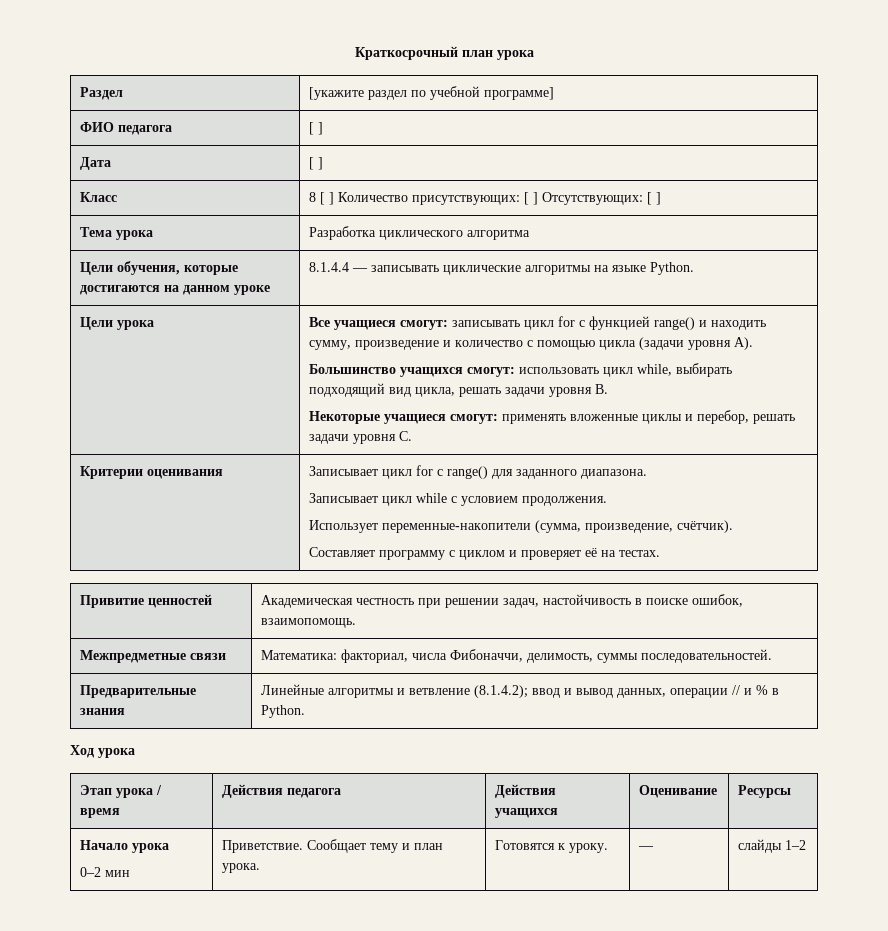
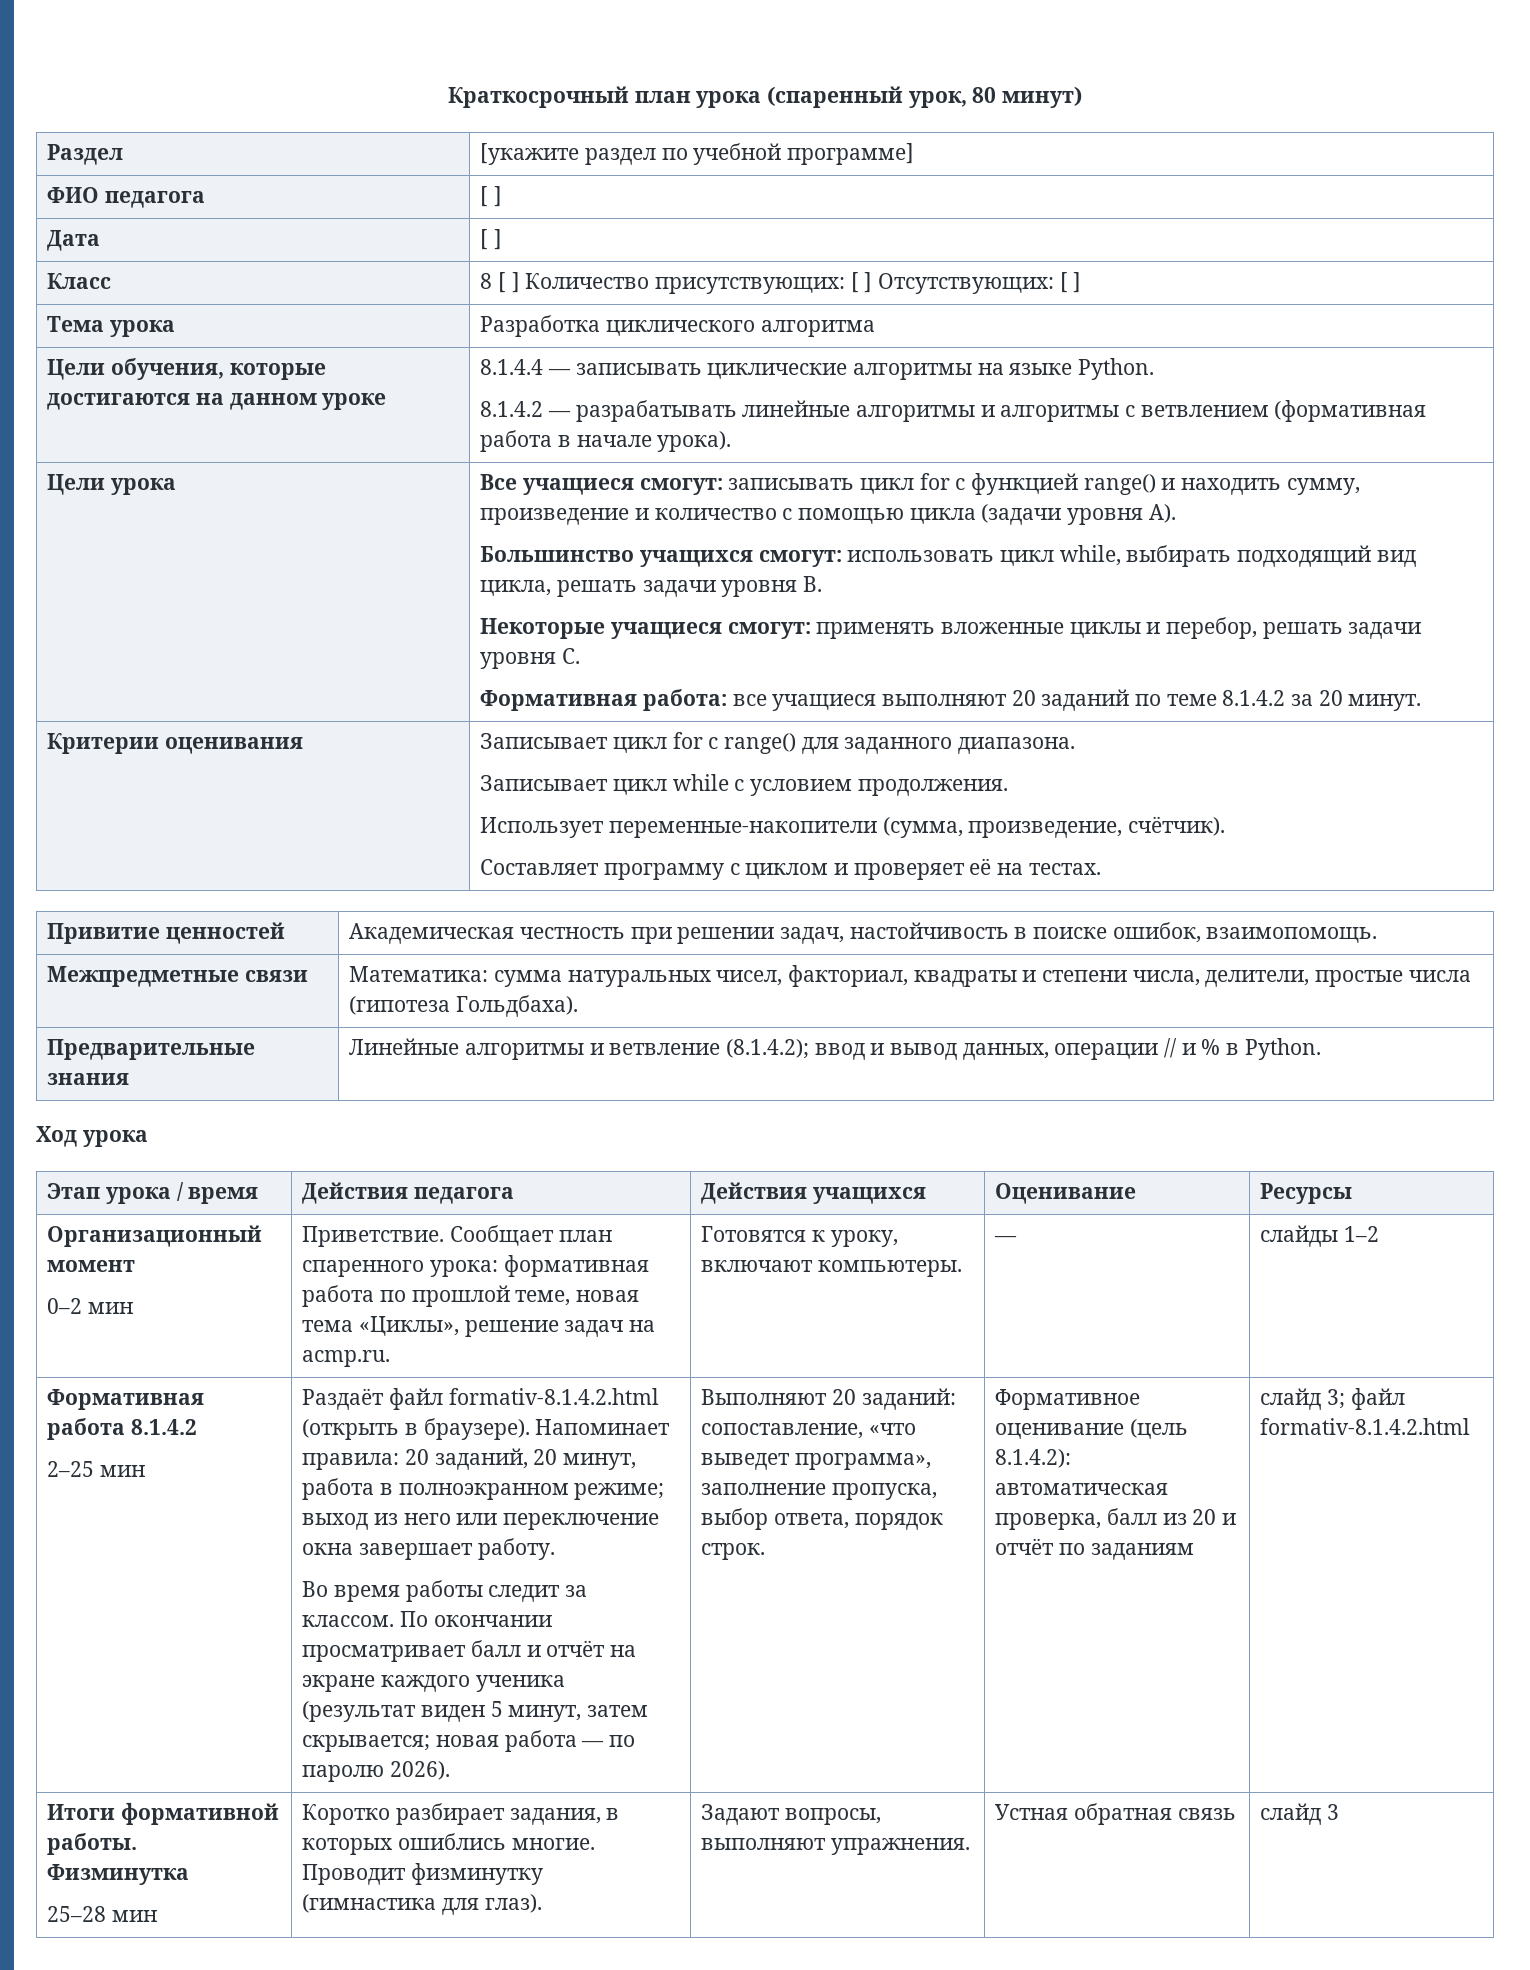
- Краткосрочный план урока
+ Краткосрочный план урока (спаренный урок, 80 минут)
  Цели обучения, которые достигаются на данном уроке | 8.1.4.4 — записывать циклические алгоритмы на языке Python.
+ 8.1.4.2 — разрабатывать линейные алгоритмы и алгоритмы с ветвлением (формативная работа в начале урока).
+ Формативная работа: все учащиеся выполняют 20 заданий по теме 8.1.4.2 за 20 минут.
- Межпредметные связи | Математика: факториал, числа Фибоначчи, делимость, суммы последовательностей.
+ Межпредметные связи | Математика: сумма натуральных чисел, факториал, квадраты и степени числа, делители, простые числа (гипотеза Гольдбаха).
- Начало урока
- 0–2 мин | Приветствие. Сообщает тему и план урока. | Готовятся к уроку. | — | слайды 1–2
+ Организационный момент
+ 0–2 мин | Приветствие. Сообщает план спаренного урока: формативная работа по прошлой теме, новая тема «Циклы», решение задач на acmp.ru. | Готовятся к уроку, включают компьютеры. | — | слайды 1–2
+ Формативная работа 8.1.4.2
+ 2–25 мин | Раздаёт файл formativ-8.1.4.2.html (открыть в браузере). Напоминает правила: 20 заданий, 20 минут, работа в полноэкранном режиме; выход из него или переключение окна завершает работу.
+ Во время работы следит за классом. По окончании просматривает балл и отчёт на экране каждого ученика (результат виден 5 минут, затем скрывается; новая работа — по паролю 2026). | Выполняют 20 заданий: сопоставление, «что выведет программа», заполнение пропуска, выбор ответа, порядок строк. | Формативное оценивание (цель 8.1.4.2): автоматическая проверка, балл из 20 и отчёт по заданиям | слайд 3; файл formativ-8.1.4.2.html
+ Итоги формативной работы. Физминутка
+ 25–28 мин | Коротко разбирает задания, в которых ошиблись многие. Проводит физминутку (гимнастика для глаз). | Задают вопросы, выполняют упражнения. | Устная обратная связь | слайд 3

